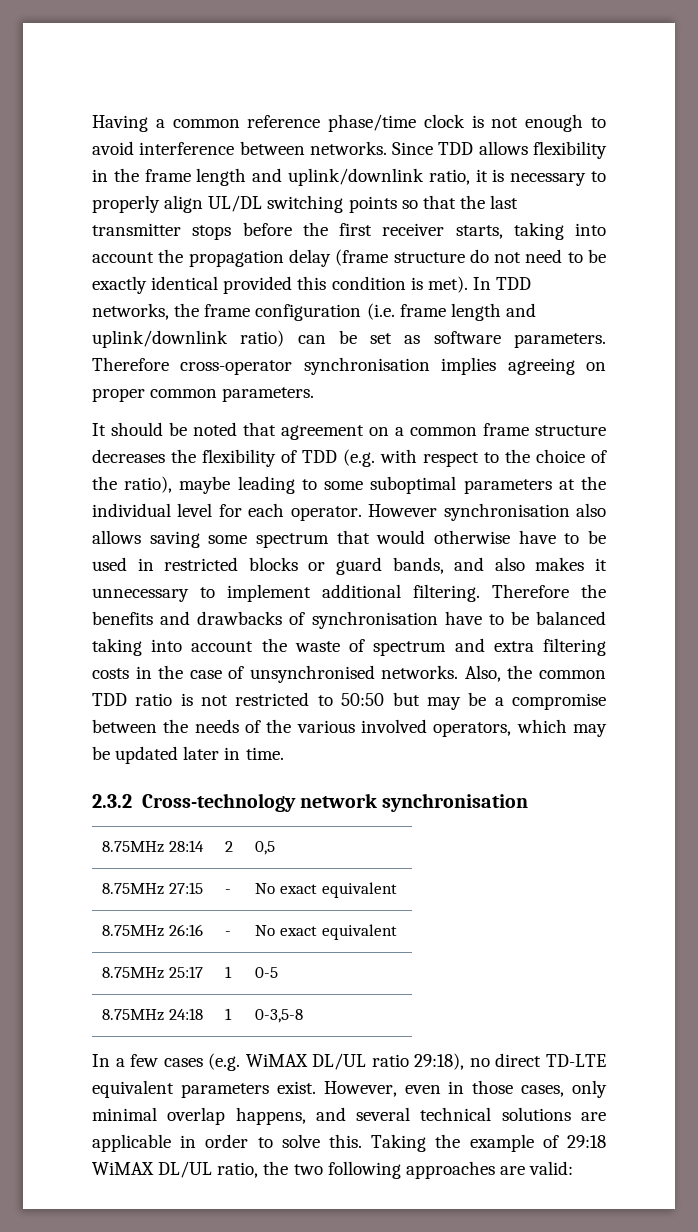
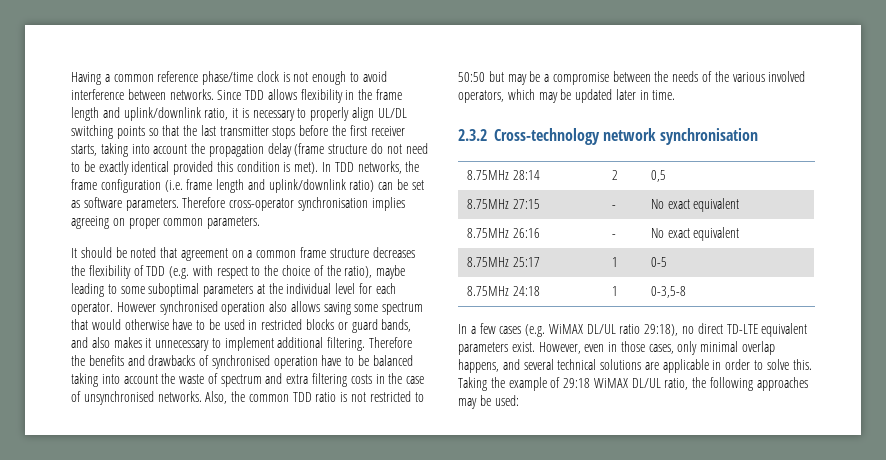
- However synchronisation also allows saving some spectrum that would otherwise have to be used in restricted blocks or guard bands, and also makes it unnecessary to implement additional filtering.
+ However synchronised operation also allows saving some spectrum that would otherwise have to be used in restricted blocks or guard bands, and also makes it unnecessary to implement additional filtering.
- Therefore the benefits and drawbacks of synchronisation have to be balanced taking into account the waste of spectrum and extra filtering costs in the case of unsynchronised networks.
+ Therefore the benefits and drawbacks of synchronised operation have to be balanced taking into account the waste of spectrum and extra filtering costs in the case of unsynchronised networks.
- Taking the example of 29:18 WiMAX DL/UL ratio, the two following approaches are valid:
+ Taking the example of 29:18 WiMAX DL/UL ratio, the following approaches may be used:

